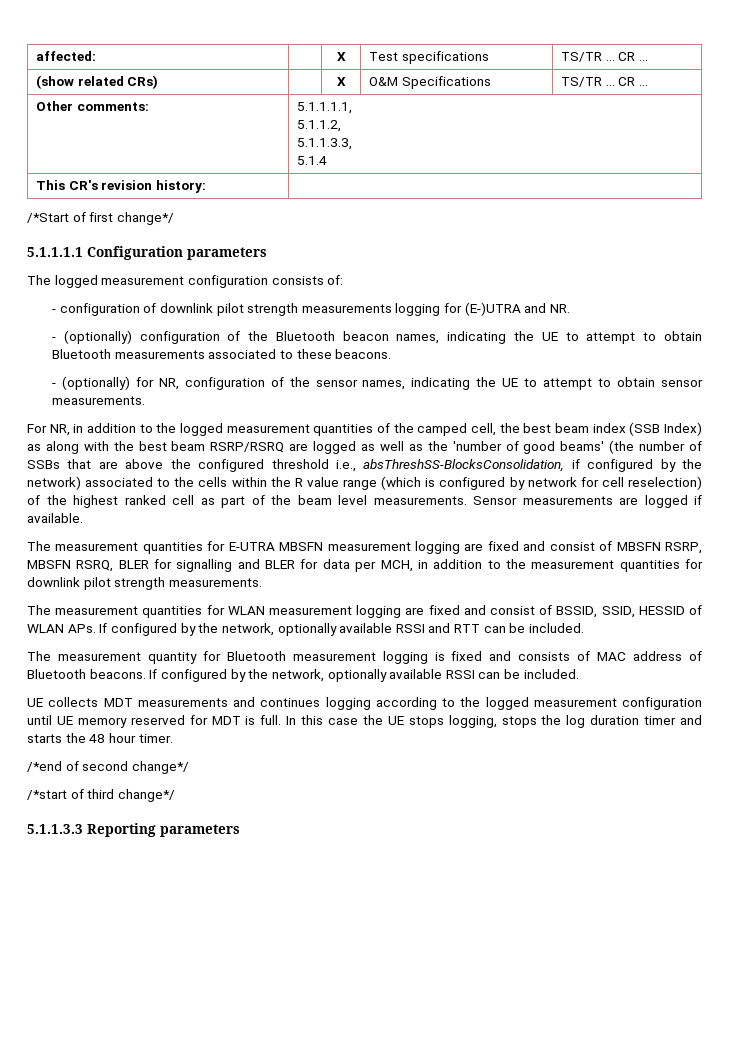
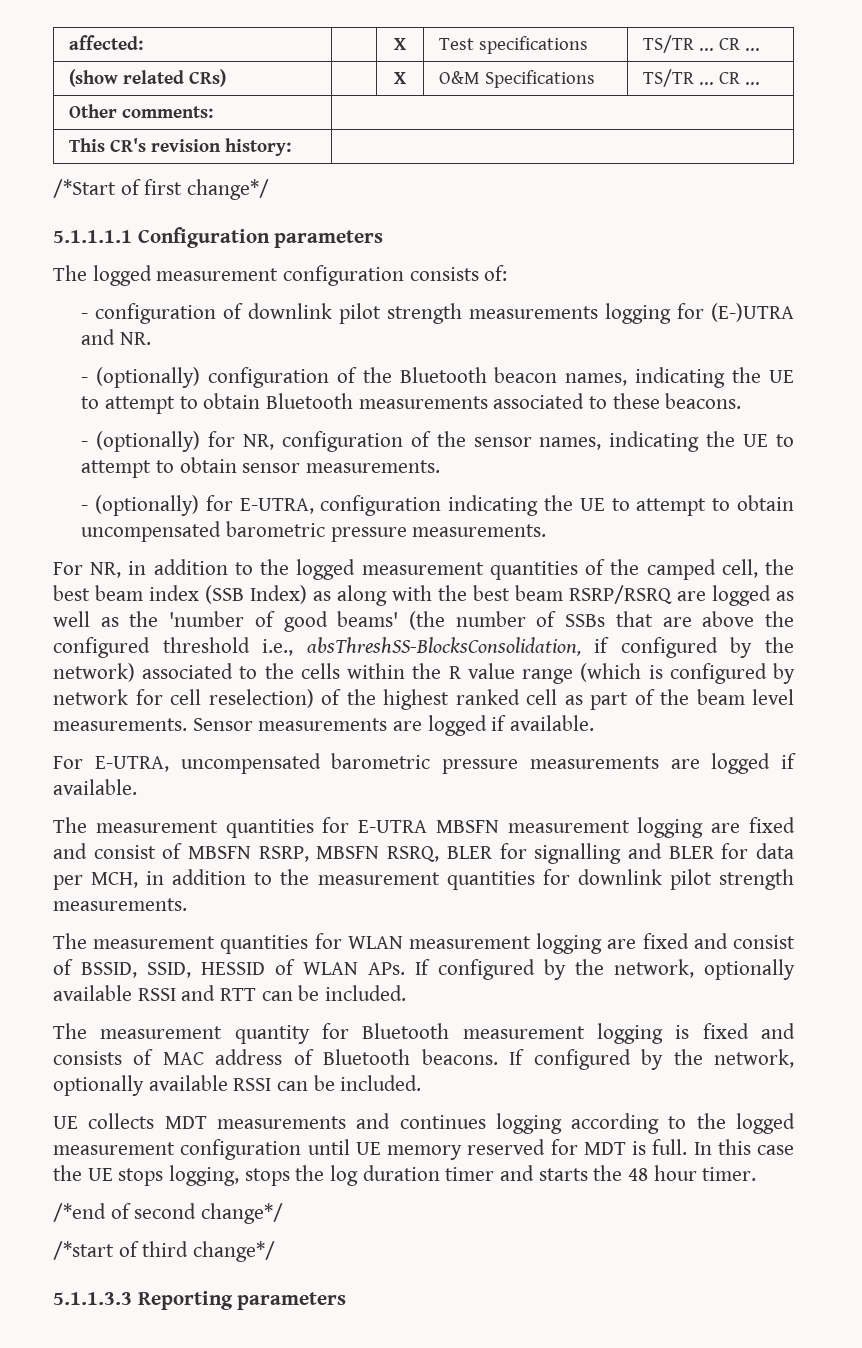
- Other comments: | 5.1.1.1.1,
- 5.1.1.2,
- 5.1.1.3.3,
- 5.1.4
+ Other comments: |
+ - (optionally) for E-UTRA, configuration indicating the UE to attempt to obtain uncompensated barometric pressure measurements.
+ For E-UTRA, uncompensated barometric pressure measurements are logged if available.

